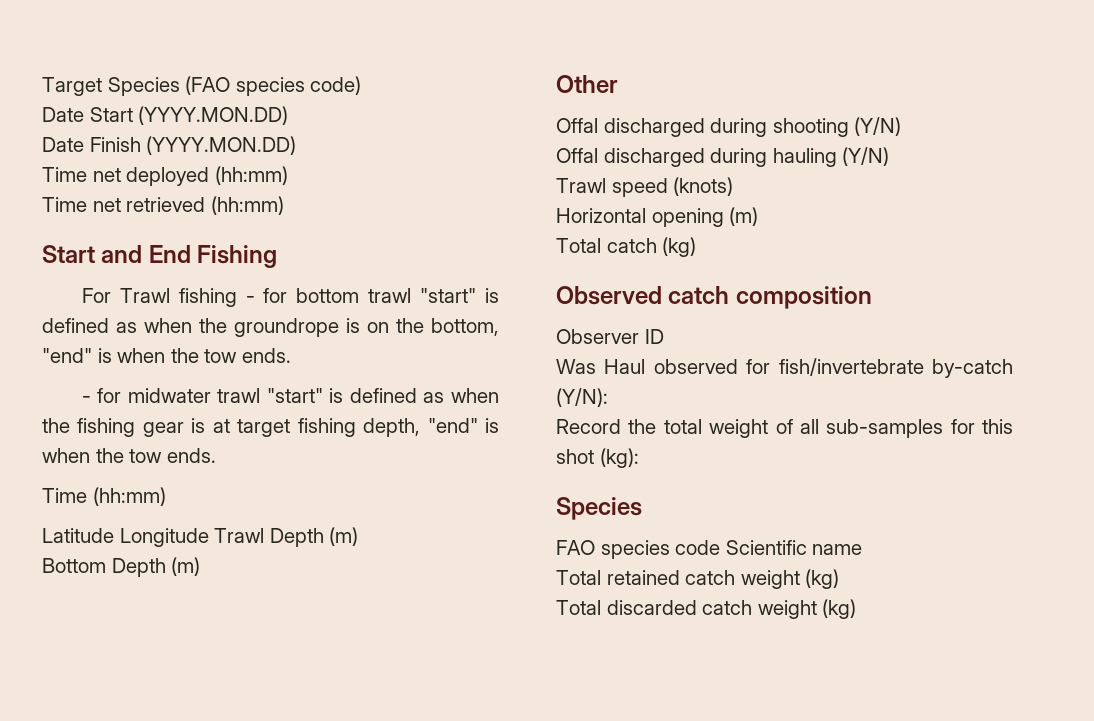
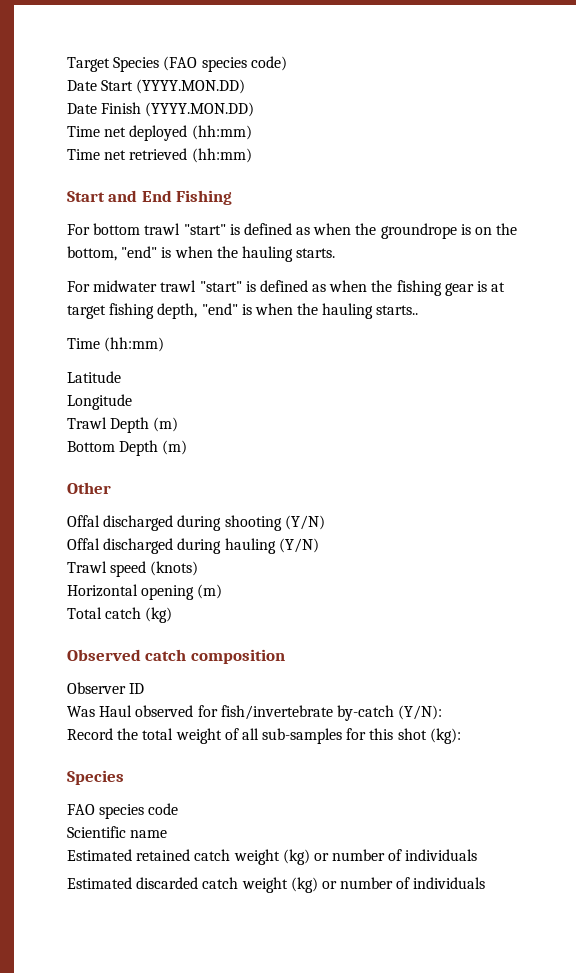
- For Trawl fishing - for bottom trawl "start" is defined as when the groundrope is on the bottom, "end" is when the tow ends.
- - for midwater trawl "start" is defined as when the fishing gear is at target fishing depth, "end" is when the tow ends.
+ For bottom trawl "start" is defined as when the groundrope is on the bottom, "end" is when the hauling starts.
+ For midwater trawl "start" is defined as when the fishing gear is at target fishing depth, "end" is when the hauling starts..
- Latitude Longitude Trawl Depth (m)
+ Latitude
+ Longitude
+ Trawl Depth (m)
- FAO species code Scientific name
+ FAO species code
+ Scientific name
- Total retained catch weight (kg)
- Total discarded catch weight (kg)
+ Estimated retained catch weight (kg) or number of individuals
+ Estimated discarded catch weight (kg) or number of individuals

